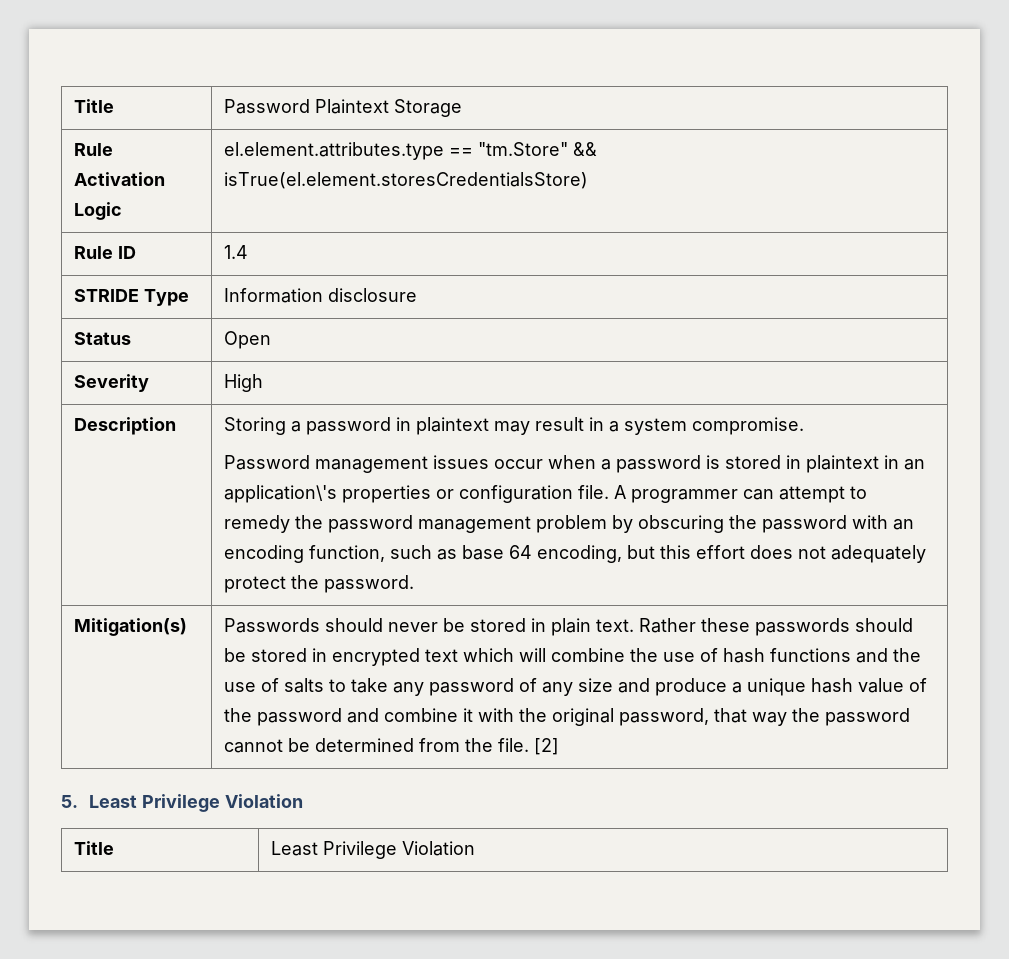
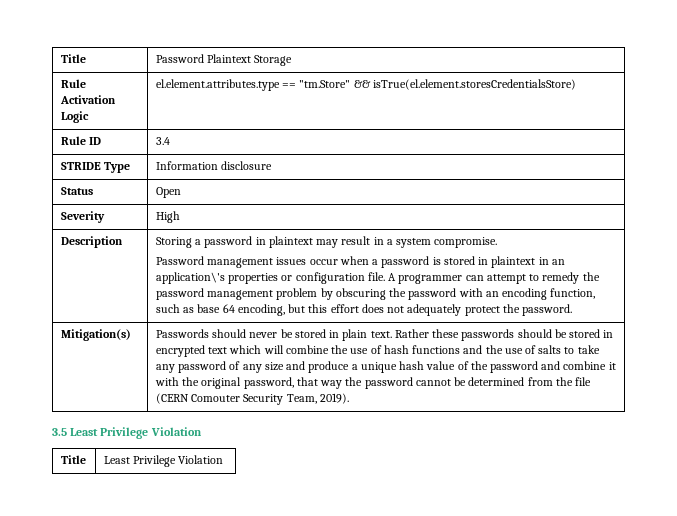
- Rule ID | 1.4
+ Rule ID | 3.4
- Rather these passwords should be stored in encrypted text which will combine the use of hash functions and the use of salts to take any password of any size and produce a unique hash value of the password and combine it with the original password, that way the password cannot be determined from the file. [2]
- 5. Least Privilege Violation
+ Rather these passwords should be stored in encrypted text which will combine the use of hash functions and the use of salts to take any password of any size and produce a unique hash value of the password and combine it with the original password, that way the password cannot be determined from the file (CERN Comouter Security Team, 2019).
+ 3.5 Least Privilege Violation

